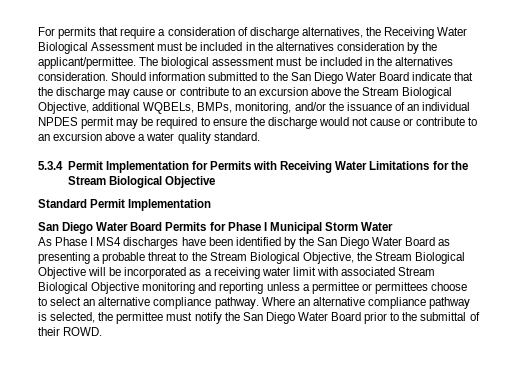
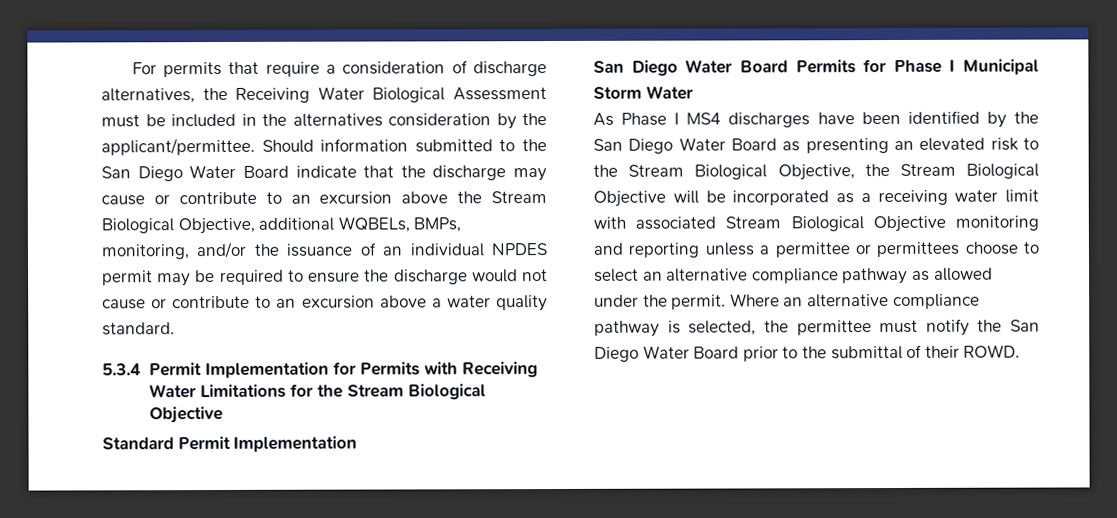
- The biological assessment must be included in the alternatives consideration.
- As Phase I MS4 discharges have been identified by the San Diego Water Board as presenting a probable threat to the Stream Biological Objective, the Stream Biological Objective will be incorporated as a receiving water limit with associated Stream Biological Objective monitoring and reporting unless a permittee or permittees choose to select an alternative compliance pathway.
+ As Phase I MS4 discharges have been identified by the San Diego Water Board as presenting an elevated risk to the Stream Biological Objective, the Stream Biological Objective will be incorporated as a receiving water limit with associated Stream Biological Objective monitoring and reporting unless a permittee or permittees choose to select an alternative compliance pathway as allowed under the permit.

